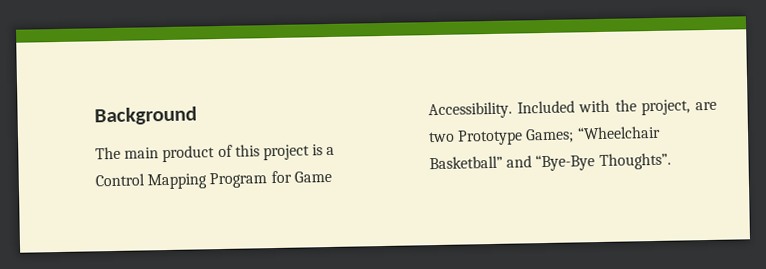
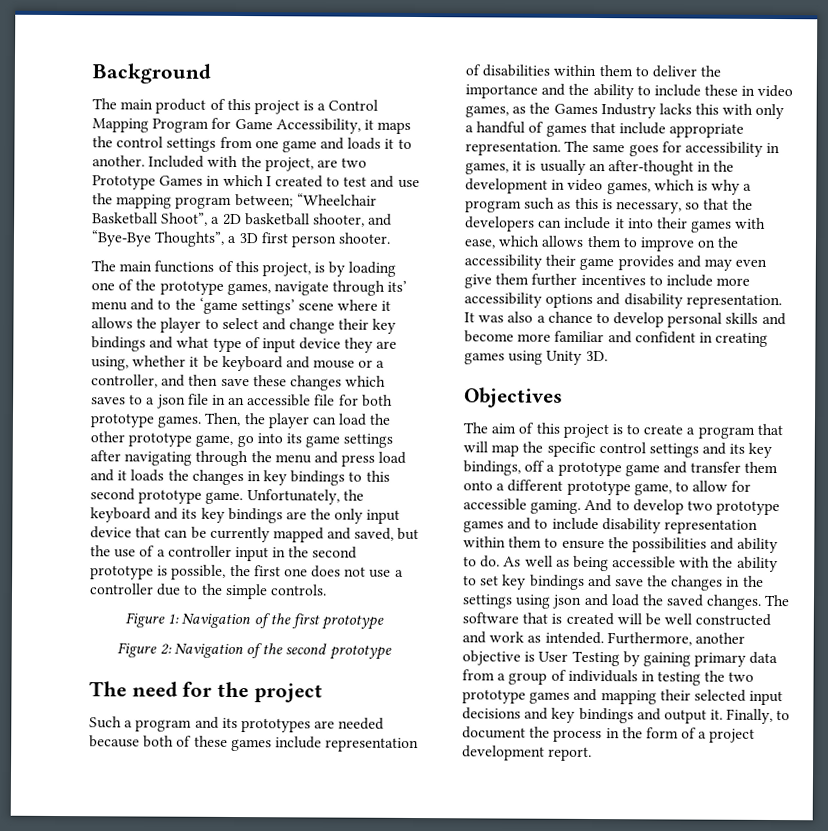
- The main product of this project is a Control Mapping Program for Game Accessibility.
+ The main product of this project is a Control Mapping Program for Game Accessibility, it maps the control settings from one game and loads it to another.
- Included with the project, are two Prototype Games; “Wheelchair Basketball” and “Bye-Bye Thoughts”.
+ Included with the project, are two Prototype Games in which I created to test and use the mapping program between; “Wheelchair Basketball Shoot”, a 2D basketball shooter, and “Bye-Bye Thoughts”, a 3D first person shooter.
+ The main functions of this project, is by loading one of the prototype games, navigate through its’ menu and to the ‘game settings’ scene where it allows the player to select and change their key bindings and what type of input device they are using, whether it be keyboard and mouse or a controller, and then save these changes which saves to a json file in an accessible file for both prototype games. Then, the player can load the other prototype game, go into its game settings after navigating through the menu and press load and it loads the changes in key bindings to this second prototype game. Unfortunately, the keyboard and its key bindings are the only input device that can be currently mapped and saved, but the use of a controller input in the second prototype is possible, the first one does not use a controller due to the simple controls.
+ Figure 1: Navigation of the first prototype
+ Figure 2: Navigation of the second prototype
+ The need for the project
+ Such a program and its prototypes are needed because both of these games include representation of disabilities within them to deliver the importance and the ability to include these in video games, as the Games Industry lacks this with only a handful of games that include appropriate representation. The same goes for accessibility in games, it is usually an after-thought in the development in video games, which is why a program such as this is necessary, so that the developers can include it into their games with ease, which allows them to improve on the accessibility their game provides and may even give them further incentives to include more accessibility options and disability representation. It was also a chance to develop personal skills and become more familiar and confident in creating games using Unity 3D.
+ Objectives
+ The aim of this project is to create a program that will map the specific control settings and its key bindings, off a prototype game and transfer them onto a different prototype game, to allow for accessible gaming. And to develop two prototype games and to include disability representation within them to ensure the possibilities and ability to do. As well as being accessible with the ability to set key bindings and save the changes in the settings using json and load the saved changes. The software that is created will be well constructed and work as intended. Furthermore, another objective is User Testing by gaining primary data from a group of individuals in testing the two prototype games and mapping their selected input decisions and key bindings and output it. Finally, to document the process in the form of a project development report.

